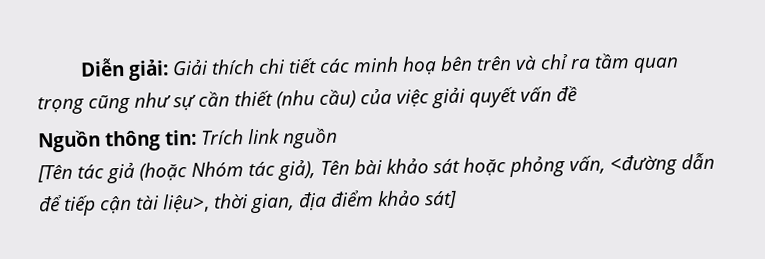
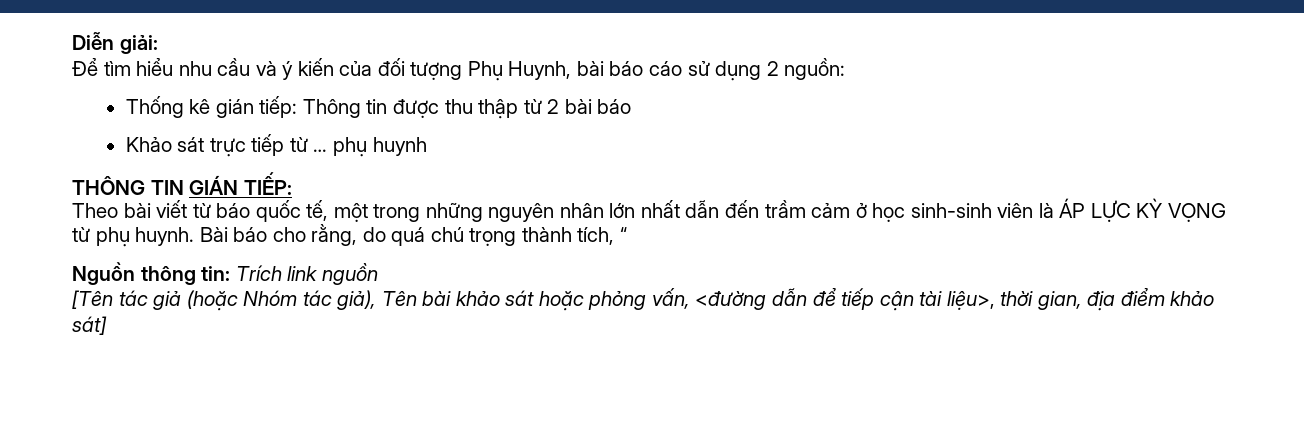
- Diễn giải: Giải thích chi tiết các minh hoạ bên trên và chỉ ra tầm quan trọng cũng như sự cần thiết (nhu cầu) của việc giải quyết vấn đề
+ Diễn giải:
+ Để tìm hiểu nhu cầu và ý kiến của đối tượng Phụ Huynh, bài báo cáo sử dụng 2 nguồn:
+ Thống kê gián tiếp: Thông tin được thu thập từ 2 bài báo
+ Khảo sát trực tiếp từ … phụ huynh
+ THÔNG TIN GIÁN TIẾP:
+ Theo bài viết từ báo quốc tế, một trong những nguyên nhân lớn nhất dẫn đến trầm cảm ở học sinh-sinh viên là ÁP LỰC KỲ VỌNG từ phụ huynh. Bài báo cho rằng, do quá chú trọng thành tích, “

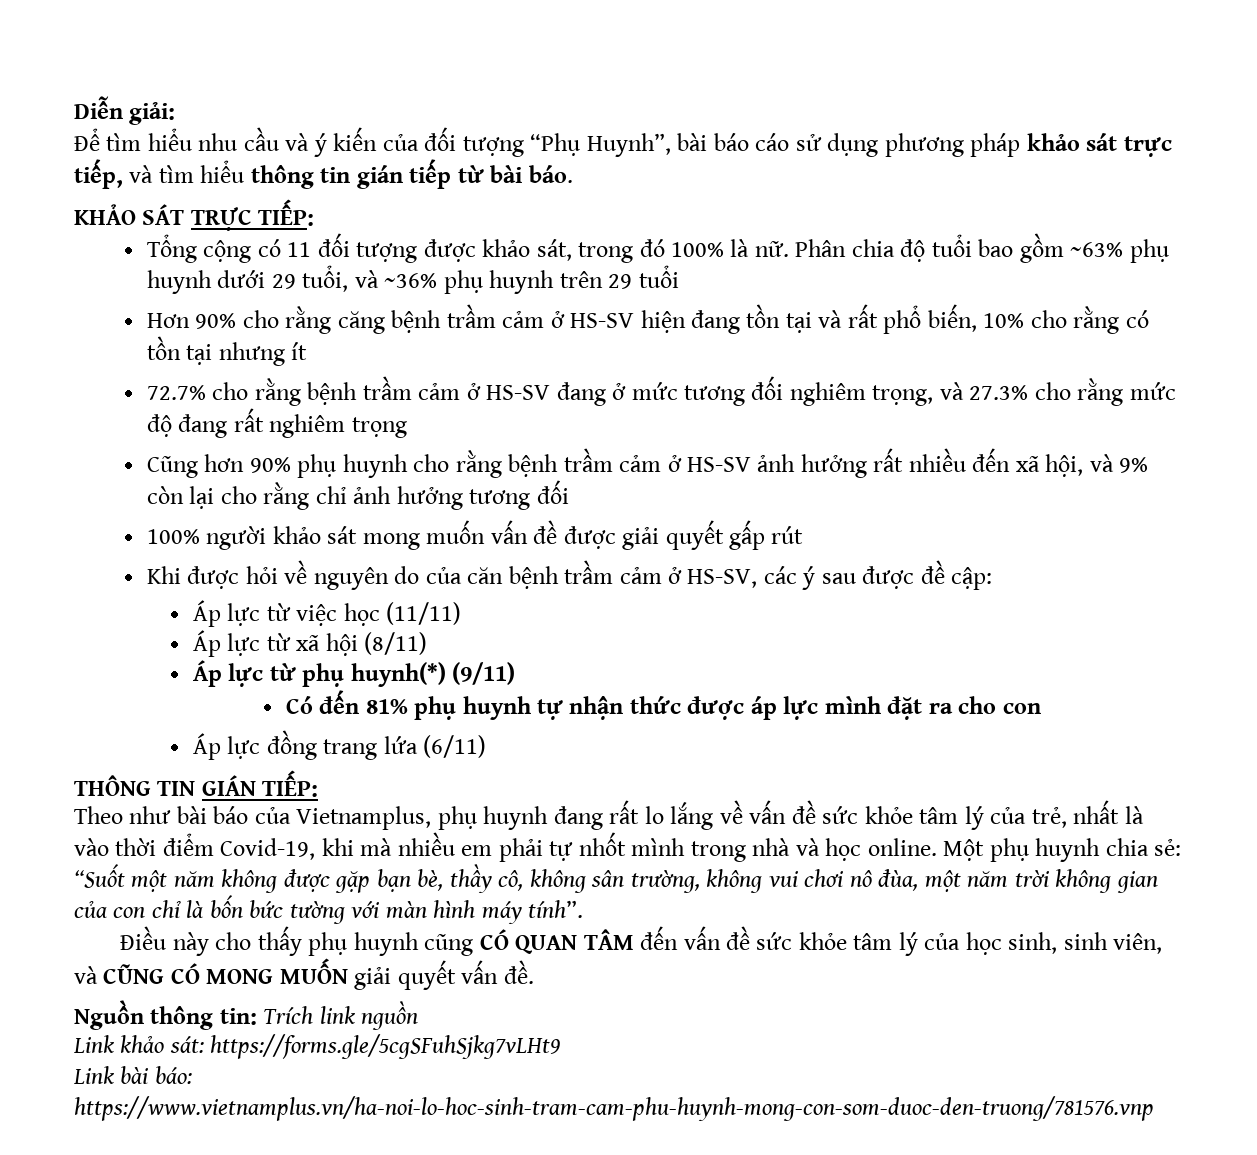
- Để tìm hiểu nhu cầu và ý kiến của đối tượng Phụ Huynh, bài báo cáo sử dụng 2 nguồn:
- Thống kê gián tiếp: Thông tin được thu thập từ 2 bài báo
- Khảo sát trực tiếp từ … phụ huynh
+ Để tìm hiểu nhu cầu và ý kiến của đối tượng “Phụ Huynh”, bài báo cáo sử dụng phương pháp khảo sát trực tiếp, và tìm hiểu thông tin gián tiếp từ bài báo.
+ KHẢO SÁT TRỰC TIẾP:
+ Tổng cộng có 11 đối tượng được khảo sát, trong đó 100% là nữ. Phân chia độ tuổi bao gồm ~63% phụ huynh dưới 29 tuổi, và ~36% phụ huynh trên 29 tuổi
+ Hơn 90% cho rằng căng bệnh trầm cảm ở HS-SV hiện đang tồn tại và rất phổ biến, 10% cho rằng có tồn tại nhưng ít
+ 72.7% cho rằng bệnh trầm cảm ở HS-SV đang ở mức tương đối nghiêm trọng, và 27.3% cho rằng mức độ đang rất nghiêm trọng
+ Cũng hơn 90% phụ huynh cho rằng bệnh trầm cảm ở HS-SV ảnh hưởng rất nhiều đến xã hội, và 9% còn lại cho rằng chỉ ảnh hưởng tương đối
+ 100% người khảo sát mong muốn vấn đề được giải quyết gấp rút
+ Khi được hỏi về nguyên do của căn bệnh trầm cảm ở HS-SV, các ý sau được đề cập:
+ Áp lực từ việc học (11/11)
+ Áp lực từ xã hội (8/11)
+ Áp lực từ phụ huynh(*) (9/11)
+ Có đến 81% phụ huynh tự nhận thức được áp lực mình đặt ra cho con
+ Áp lực đồng trang lứa (6/11)
- Theo bài viết từ báo quốc tế, một trong những nguyên nhân lớn nhất dẫn đến trầm cảm ở học sinh-sinh viên là ÁP LỰC KỲ VỌNG từ phụ huynh. Bài báo cho rằng, do quá chú trọng thành tích, “
+ Theo như bài báo của Vietnamplus, phụ huynh đang rất lo lắng về vấn đề sức khỏe tâm lý của trẻ, nhất là vào thời điểm Covid-19, khi mà nhiều em phải tự nhốt mình trong nhà và học online. Một phụ huynh chia sẻ: “Suốt một năm không được gặp bạn bè, thầy cô, không sân trường, không vui chơi nô đùa, một năm trời không gian của con chỉ là bốn bức tường với màn hình máy tính”.
+ Điều này cho thấy phụ huynh cũng CÓ QUAN TÂM đến vấn đề sức khỏe tâm lý của học sinh, sinh viên, và CŨNG CÓ MONG MUỐN giải quyết vấn đề.
- [Tên tác giả (hoặc Nhóm tác giả), Tên bài khảo sát hoặc phỏng vấn, <đường dẫn để tiếp cận tài liệu>, thời gian, địa điểm khảo sát]
+ Link khảo sát: https://forms.gle/5cgSFuhSjkg7vLHt9
+ Link bài báo: https://www.vietnamplus.vn/ha-noi-lo-hoc-sinh-tram-cam-phu-huynh-mong-con-som-duoc-den-truong/781576.vnp

